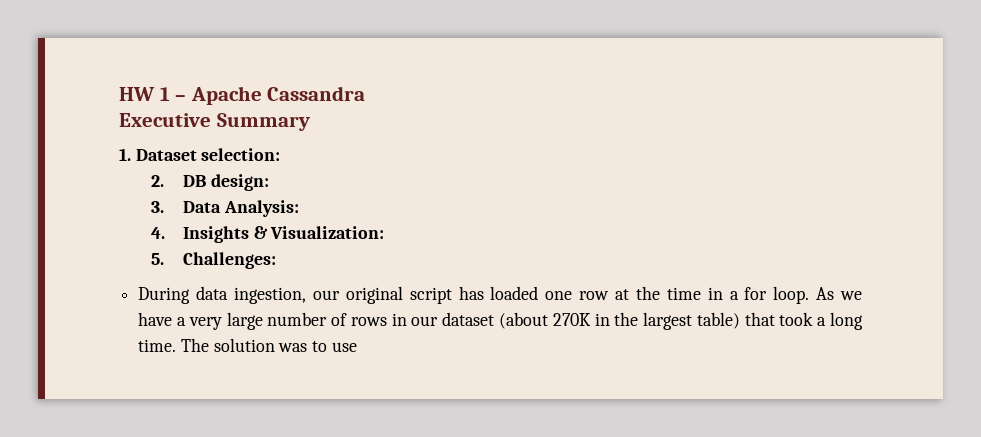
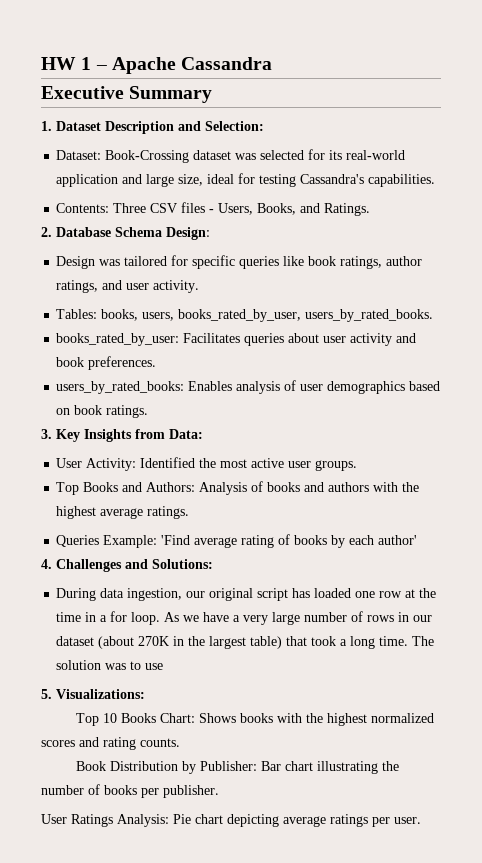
- 1. Dataset selection:
- 2. DB design:
- 3. Data Analysis:
- 4. Insights & Visualization:
- 5. Challenges:
+ 1. Dataset Description and Selection:
+ Dataset: Book-Crossing dataset was selected for its real-world application and large size, ideal for testing Cassandra's capabilities.
+ Contents: Three CSV files - Users, Books, and Ratings.
+ 2. Database Schema Design:
+ Design was tailored for specific queries like book ratings, author ratings, and user activity.
+ Tables: books, users, books_rated_by_user, users_by_rated_books.
+ books_rated_by_user: Facilitates queries about user activity and book preferences.
+ users_by_rated_books: Enables analysis of user demographics based on book ratings.
+ 3. Key Insights from Data:
+ User Activity: Identified the most active user groups.
+ Top Books and Authors: Analysis of books and authors with the highest average ratings.
+ Queries Example: 'Find average rating of books by each author'
+ 4. Challenges and Solutions:
+ 5. Visualizations:
+ Top 10 Books Chart: Shows books with the highest normalized scores and rating counts.
+ Book Distribution by Publisher: Bar chart illustrating the number of books per publisher.
+ User Ratings Analysis: Pie chart depicting average ratings per user.

